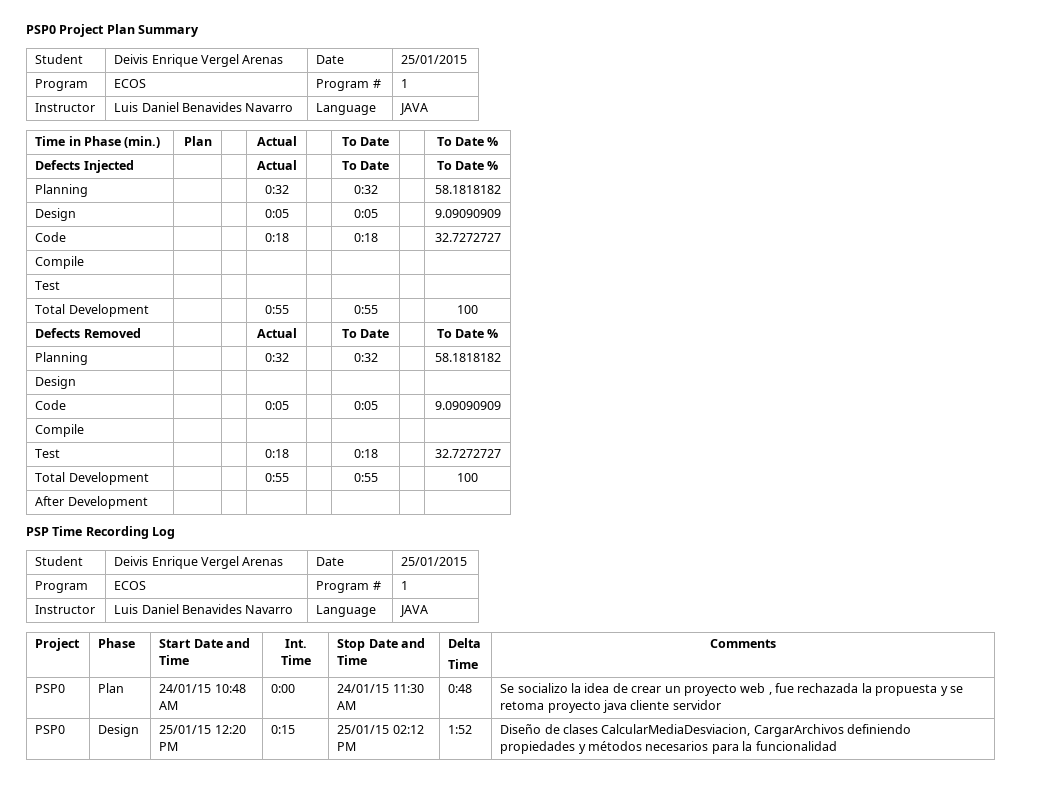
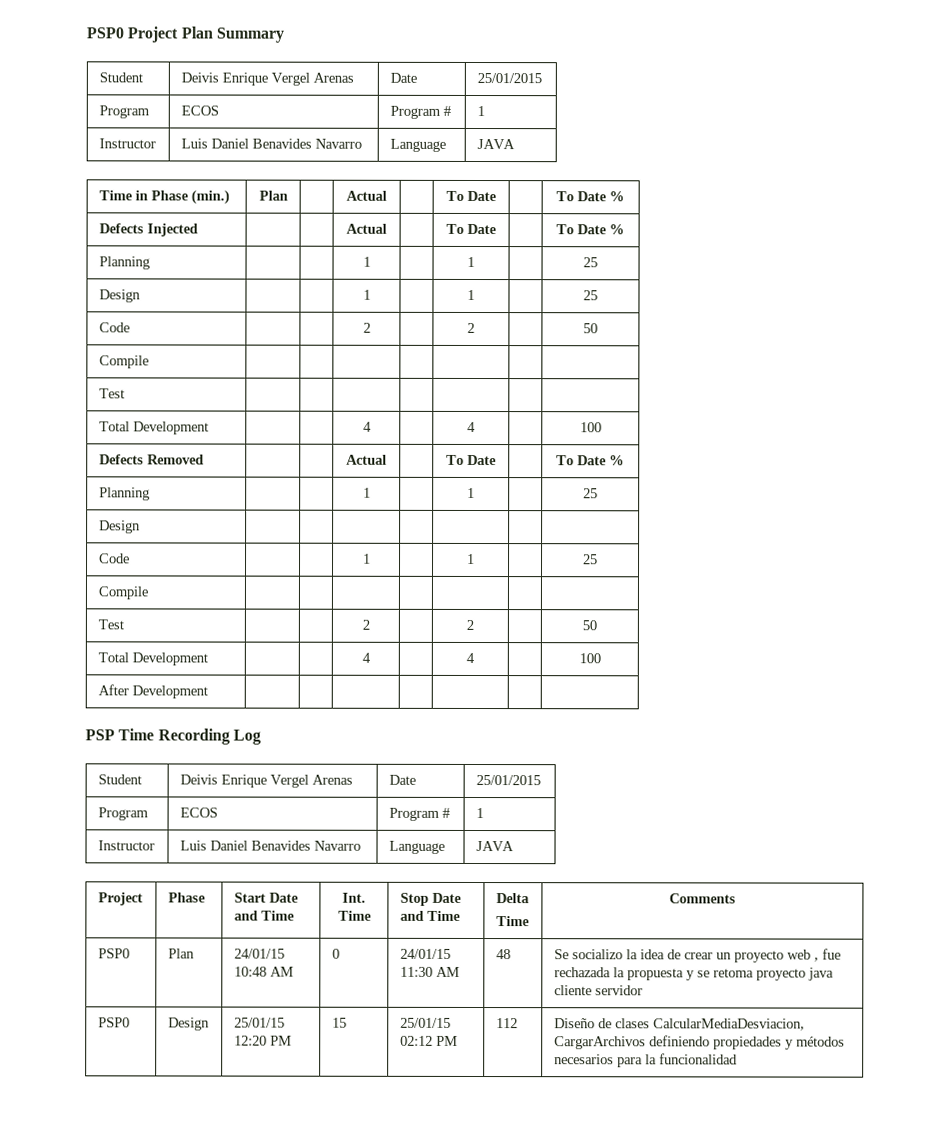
  Defects Injected | | | Actual | | To Date | | To Date %
- Planning | | | 0:32 | | 0:32 | | 58.1818182
- Design | | | 0:05 | | 0:05 | | 9.09090909
- Code | | | 0:18 | | 0:18 | | 32.7272727
+ Planning | | | 1 | | 1 | | 25
+ Design | | | 1 | | 1 | | 25
+ Code | | | 2 | | 2 | | 50
  Test | | | | | | |
- Total Development | | | 0:55 | | 0:55 | | 100
+ Total Development | | | 4 | | 4 | | 100
  Defects Removed | | | Actual | | To Date | | To Date %
- Planning | | | 0:32 | | 0:32 | | 58.1818182
+ Planning | | | 1 | | 1 | | 25
- Code | | | 0:05 | | 0:05 | | 9.09090909
+ Code | | | 1 | | 1 | | 25
  Compile | | | | | | |
- Test | | | 0:18 | | 0:18 | | 32.7272727
- Total Development | | | 0:55 | | 0:55 | | 100
+ Test | | | 2 | | 2 | | 50
+ Total Development | | | 4 | | 4 | | 100
- PSP0 | Plan | 24/01/15 10:48 AM | 0:00 | 24/01/15 11:30 AM | 0:48 | Se socializo la idea de crear un proyecto web , fue rechazada la propuesta y se retoma proyecto java cliente servidor
+ PSP0 | Plan | 24/01/15 10:48 AM | 0 | 24/01/15 11:30 AM | 48 | Se socializo la idea de crear un proyecto web , fue rechazada la propuesta y se retoma proyecto java cliente servidor
- PSP0 | Design | 25/01/15 12:20 PM | 0:15 | 25/01/15 02:12 PM | 1:52 | Diseño de clases CalcularMediaDesviacion, CargarArchivos definiendo propiedades y métodos necesarios para la funcionalidad
+ PSP0 | Design | 25/01/15 12:20 PM | 15 | 25/01/15 02:12 PM | 112 | Diseño de clases CalcularMediaDesviacion, CargarArchivos definiendo propiedades y métodos necesarios para la funcionalidad

